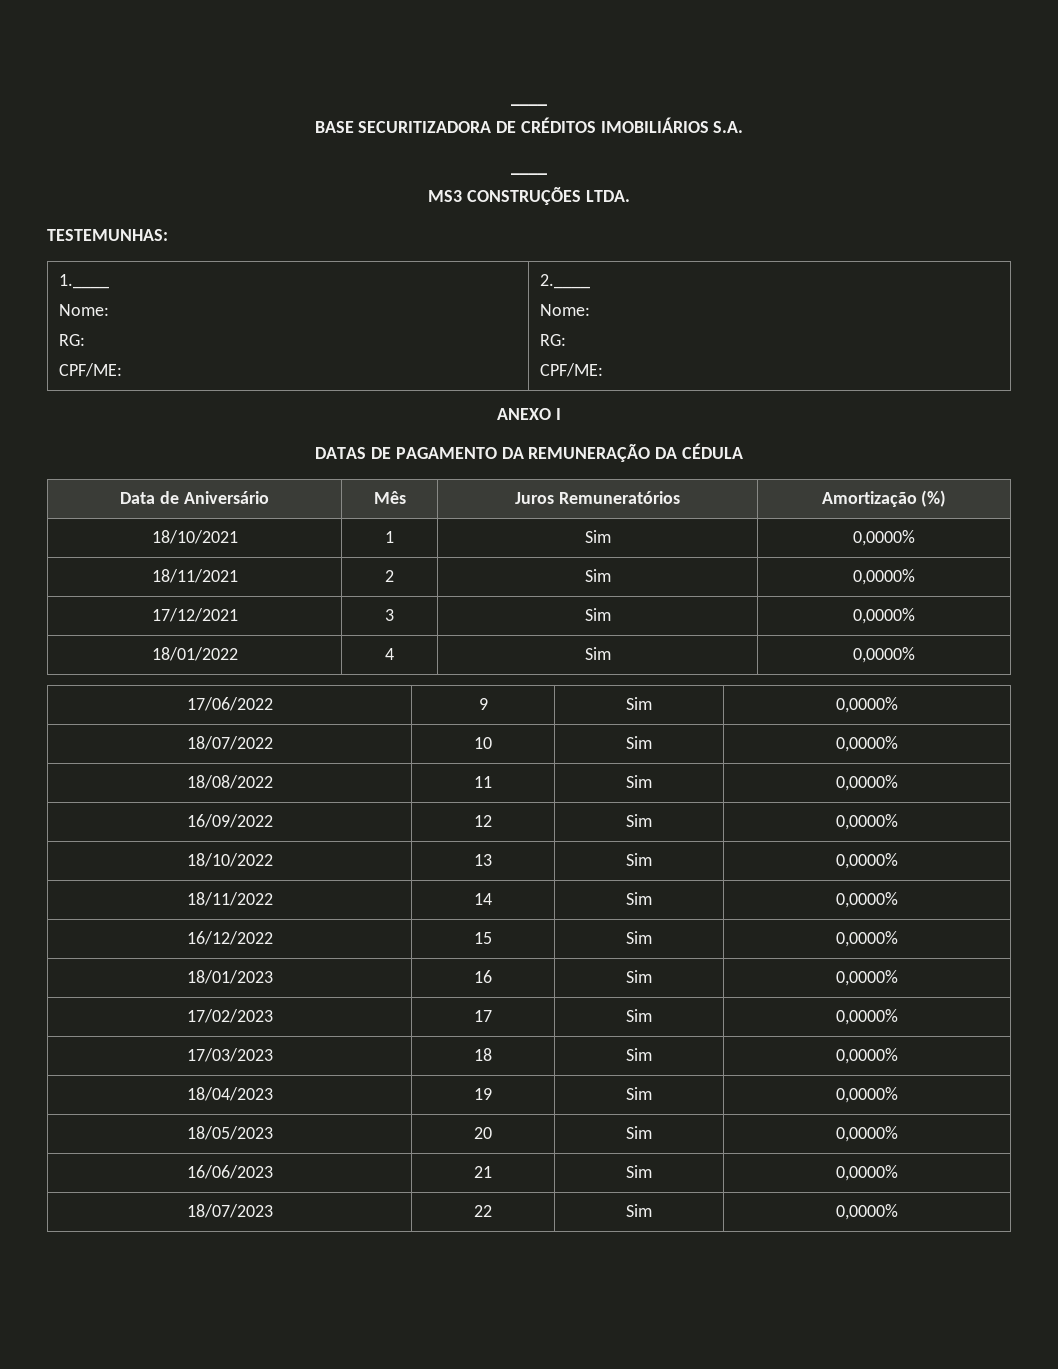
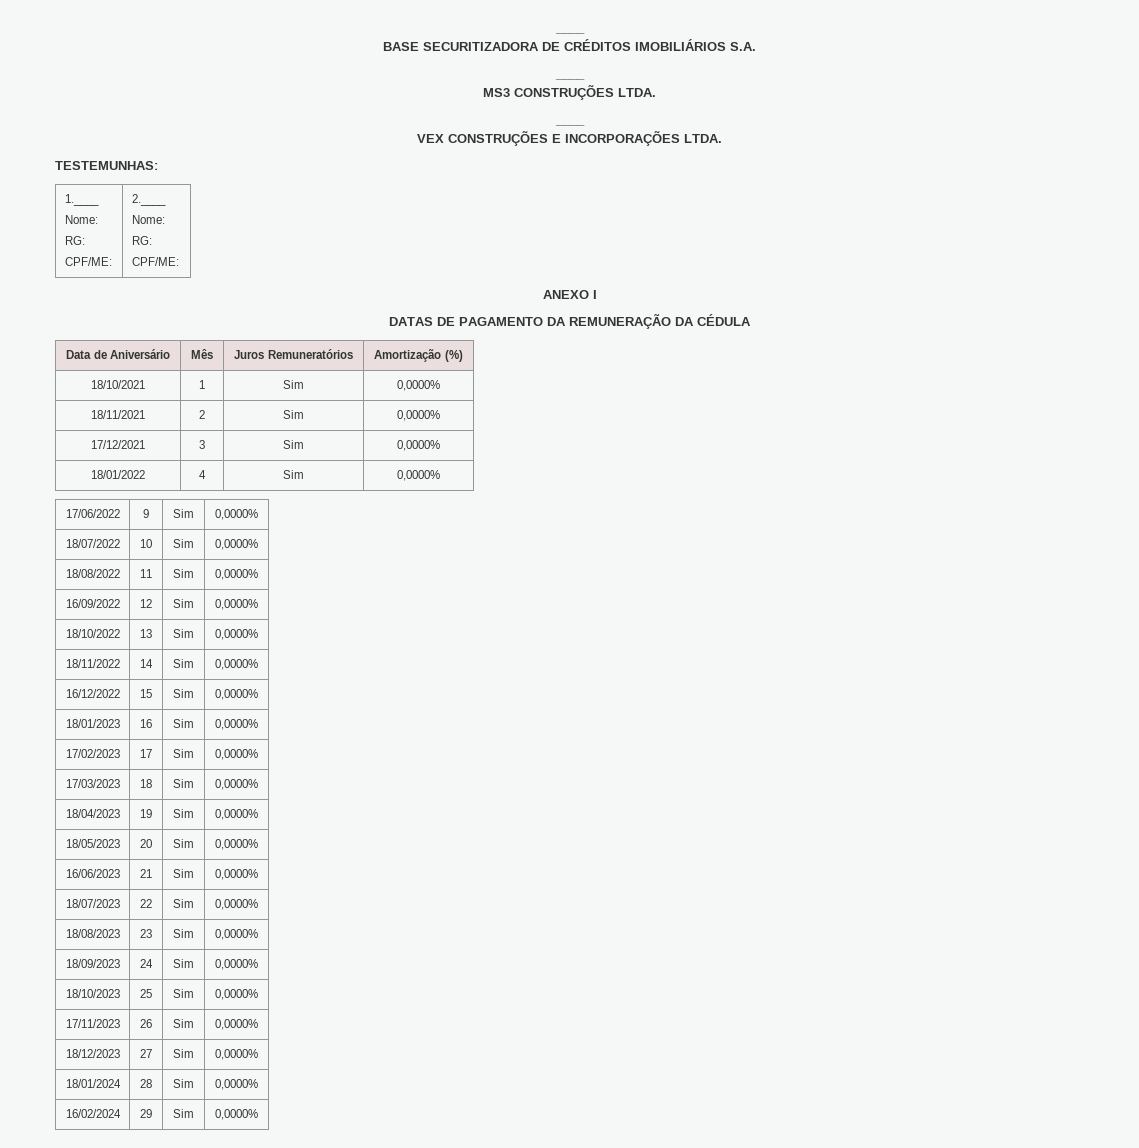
  MS3 CONSTRUÇÕES LTDA.
+ ____
+ VEX CONSTRUÇÕES E INCORPORAÇÕES LTDA.
+ 18/08/2023 | 23 | Sim | 0,0000%
+ 18/09/2023 | 24 | Sim | 0,0000%
+ 18/10/2023 | 25 | Sim | 0,0000%
+ 17/11/2023 | 26 | Sim | 0,0000%
+ 18/12/2023 | 27 | Sim | 0,0000%
+ 18/01/2024 | 28 | Sim | 0,0000%
+ 16/02/2024 | 29 | Sim | 0,0000%

